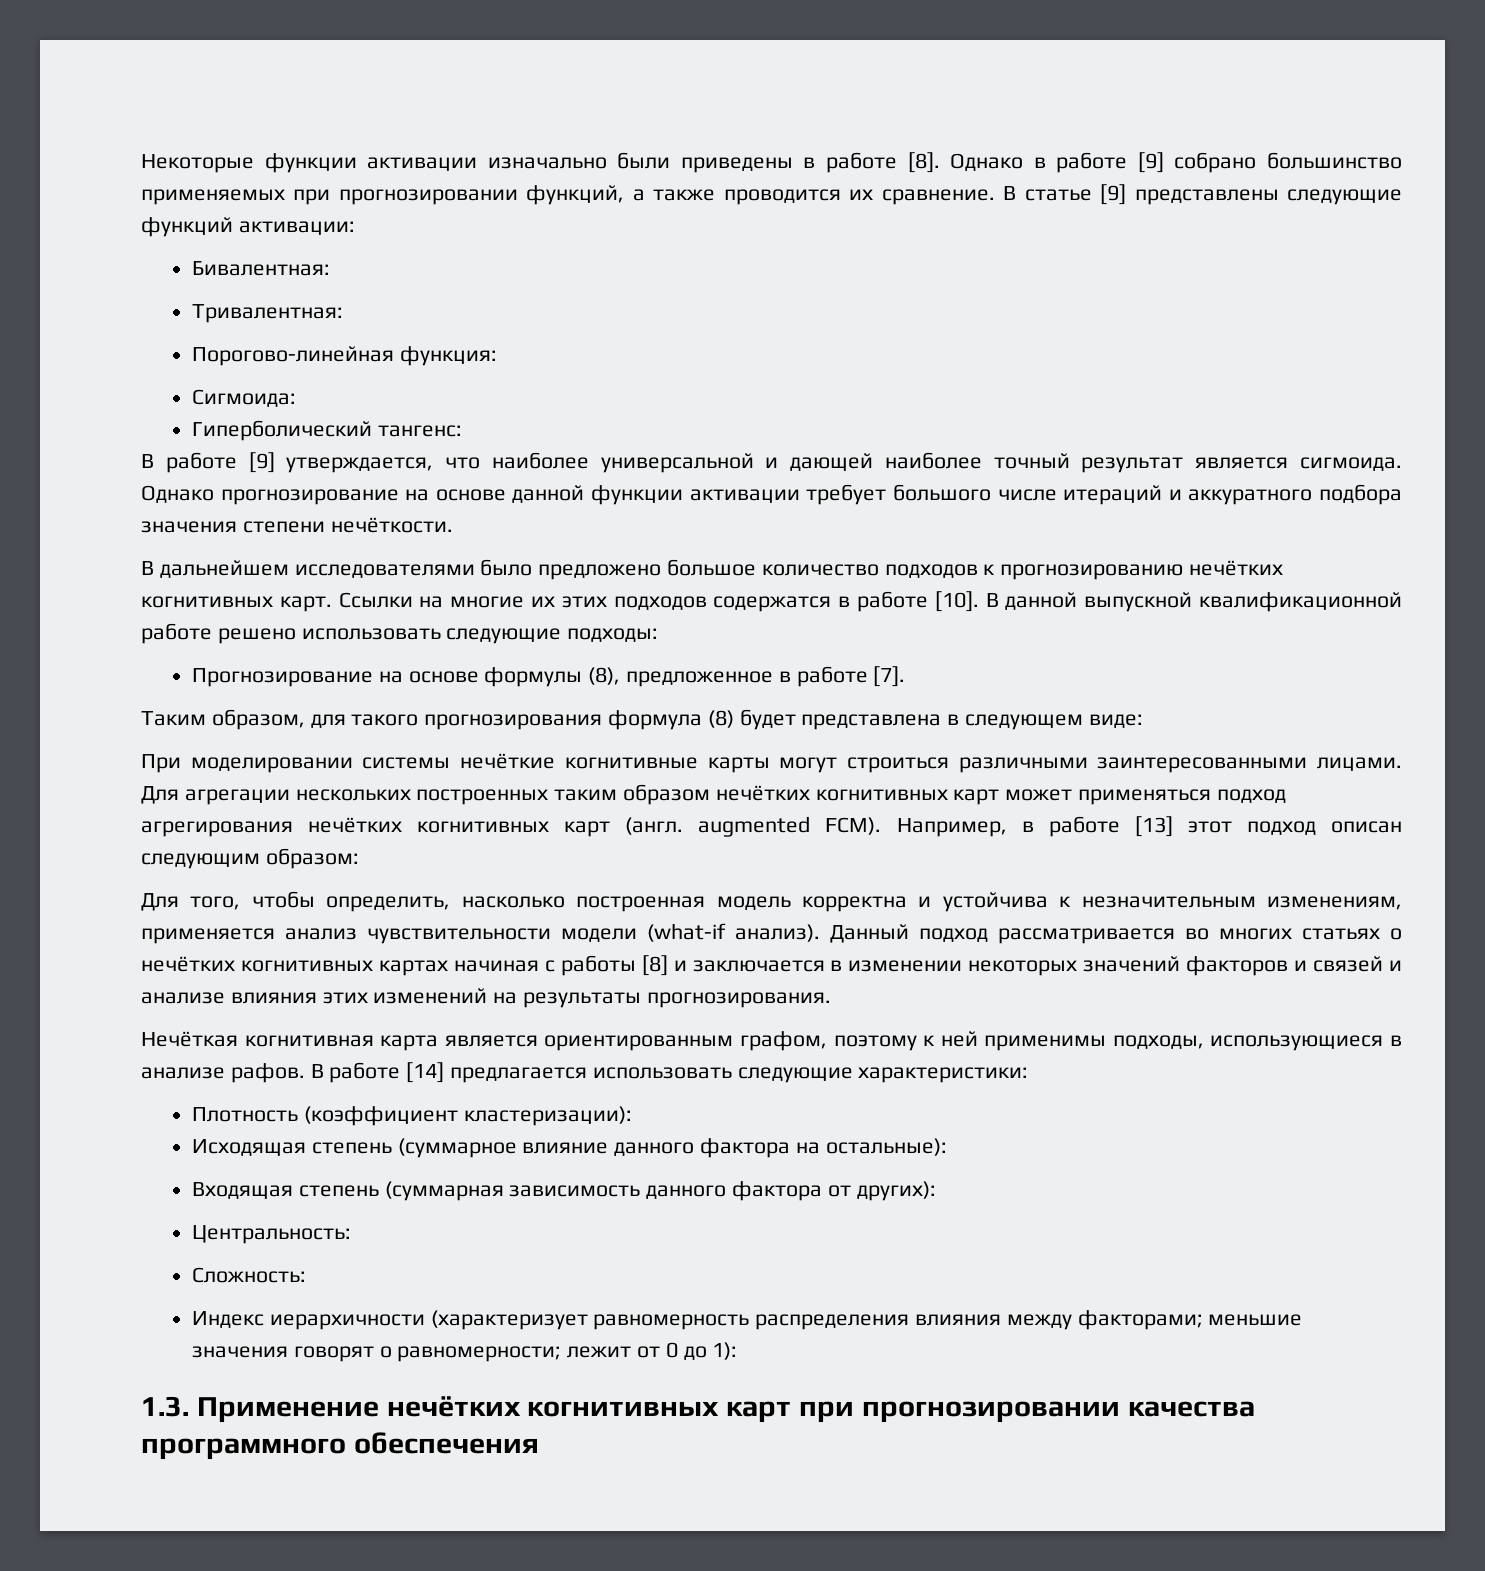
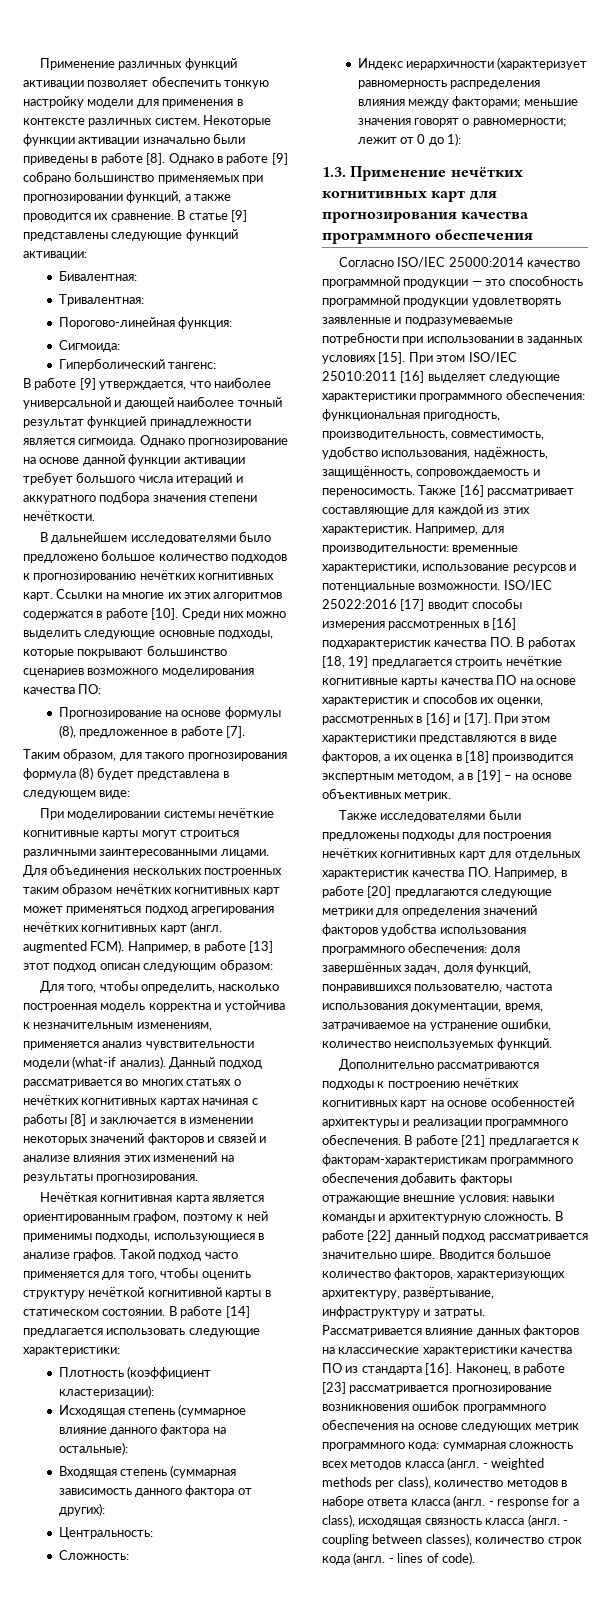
+ Применение различных функций активации позволяет обеспечить тонкую настройку модели для применения в контексте различных систем.
- В работе [9] утверждается, что наиболее универсальной и дающей наиболее точный результат является сигмоида.
+ В работе [9] утверждается, что наиболее универсальной и дающей наиболее точный результат функцией принадлежности является сигмоида.
- Однако прогнозирование на основе данной функции активации требует большого числе итераций и аккуратного подбора значения степени нечёткости.
+ Однако прогнозирование на основе данной функции активации требует большого числа итераций и аккуратного подбора значения степени нечёткости.
- Ссылки на многие их этих подходов содержатся в работе [10].
+ Ссылки на многие их этих алгоритмов содержатся в работе [10].
- В данной выпускной квалификационной работе решено использовать следующие подходы:
+ Среди них можно выделить следующие основные подходы, которые покрывают большинство сценариев возможного моделирования качества ПО:
- Для агрегации нескольких построенных таким образом нечётких когнитивных карт может применяться подход агрегирования нечётких когнитивных карт (англ. augmented FCM).
+ Для объединения нескольких построенных таким образом нечётких когнитивных карт может применяться подход агрегирования нечётких когнитивных карт (англ. augmented FCM).
- Нечёткая когнитивная карта является ориентированным графом, поэтому к ней применимы подходы, использующиеся в анализе рафов.
+ Нечёткая когнитивная карта является ориентированным графом, поэтому к ней применимы подходы, использующиеся в анализе графов. Такой подход часто применяется для того, чтобы оценить структуру нечёткой когнитивной карты в статическом состоянии.
- 1.3. Применение нечётких когнитивных карт при прогнозировании качества программного обеспечения
+ 1.3. Применение нечётких когнитивных карт для прогнозирования качества программного обеспечения
+ Согласно ISO/IEC 25000:2014 качество программной продукции — это способность программной продукции удовлетворять заявленные и подразумеваемые потребности при использовании в заданных условиях [15]. При этом ISO/IEC 25010:2011 [16] выделяет следующие характеристики программного обеспечения: функциональная пригодность, производительность, совместимость, удобство использования, надёжность, защищённость, сопровождаемость и переносимость. Также [16] рассматривает составляющие для каждой из этих характеристик. Например, для производительности: временные характеристики, использование ресурсов и потенциальные возможности. ISO/IEC 25022:2016 [17] вводит способы измерения рассмотренных в [16] подхарактеристик качества ПО. В работах [18, 19] предлагается строить нечёткие когнитивные карты качества ПО на основе характеристик и способов их оценки, рассмотренных в [16] и [17]. При этом характеристики представляются в виде факторов, а их оценка в [18] производится экспертным методом, а в [19] – на основе объективных метрик.
+ Также исследователями были предложены подходы для построения нечётких когнитивных карт для отдельных характеристик качества ПО. Например, в работе [20] предлагаются следующие метрики для определения значений факторов удобства использования программного обеспечения: доля завершённых задач, доля функций, понравившихся пользователю, частота использования документации, время, затрачиваемое на устранение ошибки, количество неиспользуемых функций.
+ Дополнительно рассматриваются подходы к построению нечётких когнитивных карт на основе особенностей архитектуры и реализации программного обеспечения. В работе [21] предлагается к факторам-характеристикам программного обеспечения добавить факторы отражающие внешние условия: навыки команды и архитектурную сложность. В работе [22] данный подход рассматривается значительно шире. Вводится большое количество факторов, характеризующих архитектуру, развёртывание, инфраструктуру и затраты. Рассматривается влияние данных факторов на классические характеристики качества ПО из стандарта [16]. Наконец, в работе [23] рассматривается прогнозирование возникновения ошибок программного обеспечения на основе следующих метрик программного кода: суммарная сложность всех методов класса (англ. - weighted methods per class), количество методов в наборе ответа класса (англ. - response for a class), исходящая связность класса (англ. - coupling between classes), количество строк кода (англ. - lines of code).

